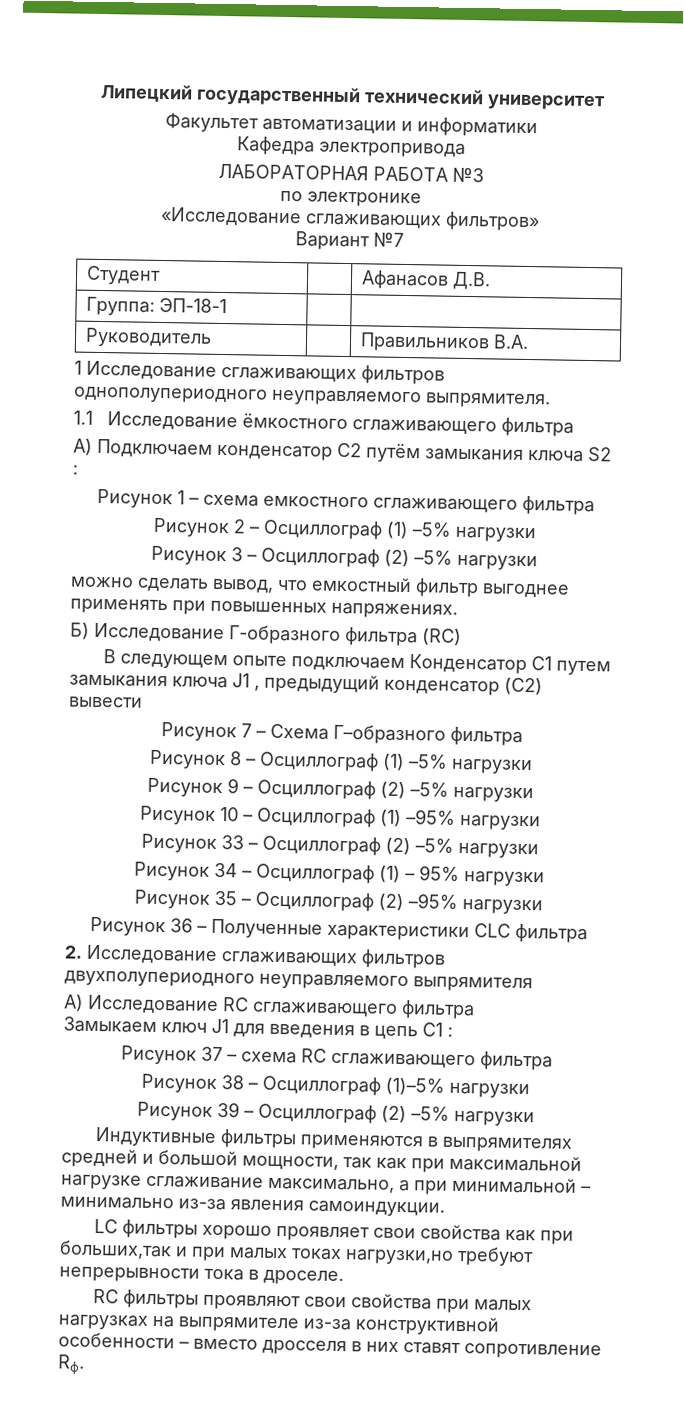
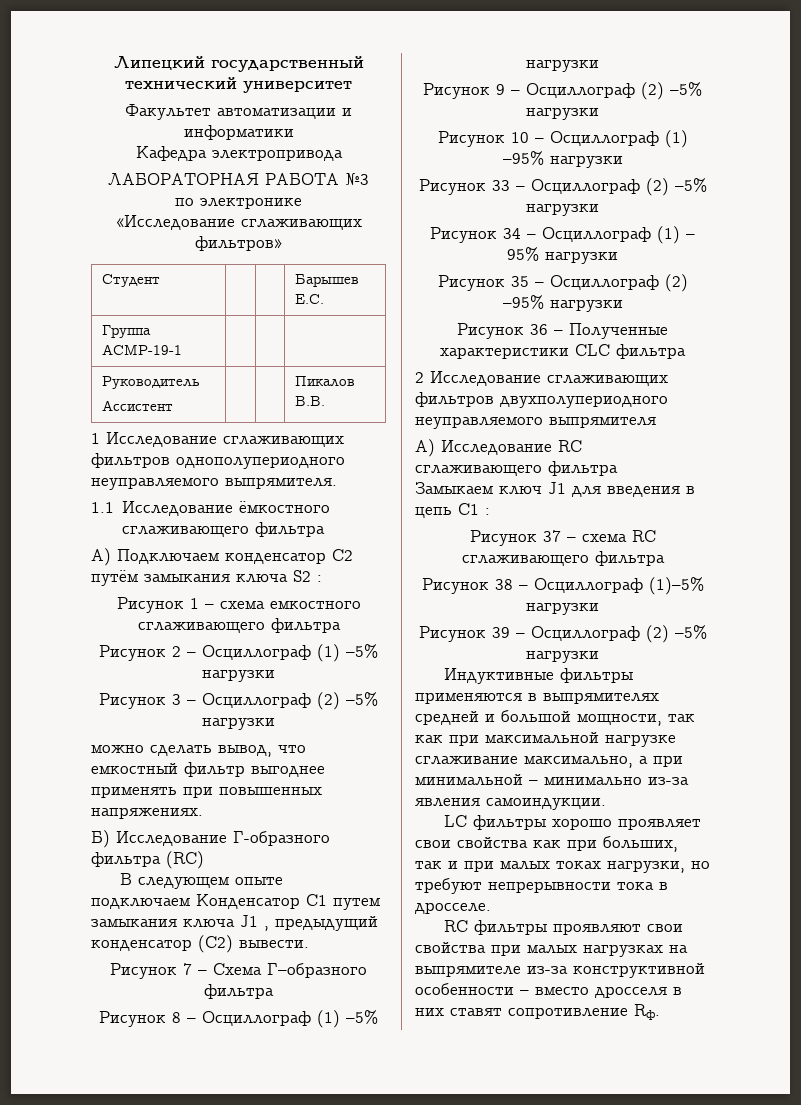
- Вариант №7
- Студент | | Афанасов Д.В.
- Группа: ЭП-18-1 | |
- Руководитель | | Правильников В.А.
+ Студент | | | Барышев Е.С.
+ Группа АСМР-19-1 | | |
+ Руководитель
+ Ассистент | | | Пикалов В.В.
- В следующем опыте подключаем Конденсатор С1 путем замыкания ключа J1 , предыдущий конденсатор (С2) вывести
+ В следующем опыте подключаем Конденсатор С1 путем замыкания ключа J1 , предыдущий конденсатор (С2) вывести.
- 2. Исследование сглаживающих фильтров двухполупериодного неуправляемого выпрямителя
+ 2 Исследование сглаживающих фильтров двухполупериодного неуправляемого выпрямителя
- LC фильтры хорошо проявляет свои свойства как при больших,так и при малых токах нагрузки,но требуют непрерывности тока в дроселе.
+ LC фильтры хорошо проявляет свои свойства как при больших, так и при малых токах нагрузки, но требуют непрерывности тока в дросселе.

